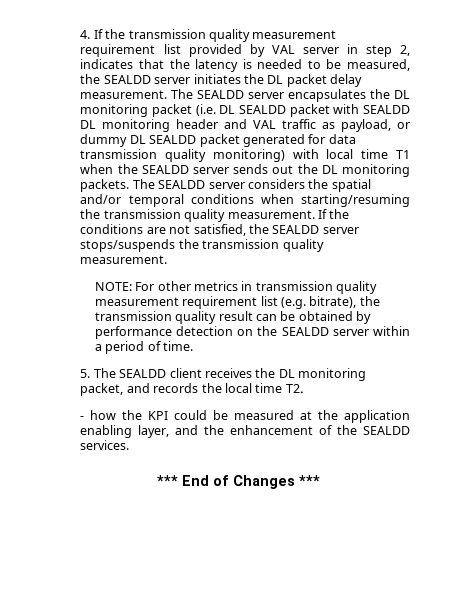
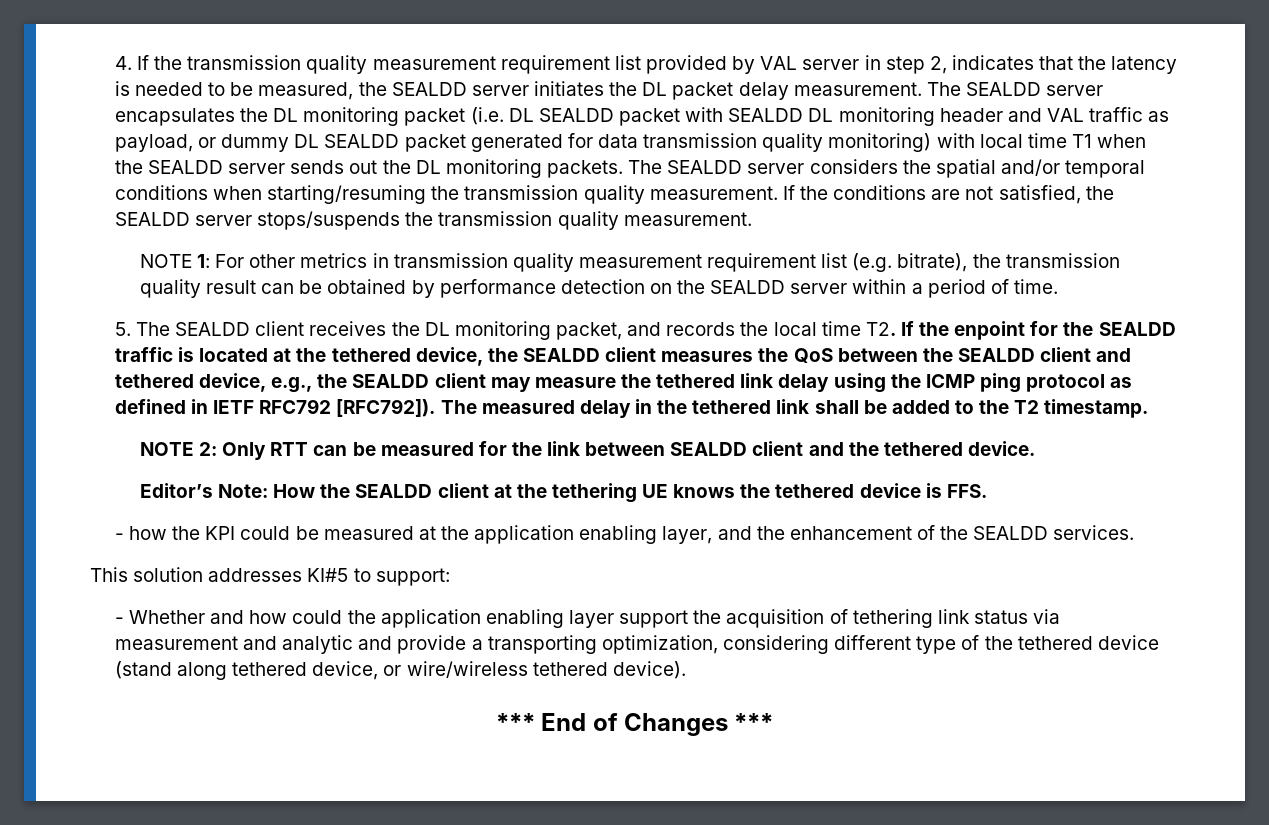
- NOTE: For other metrics in transmission quality measurement requirement list (e.g. bitrate), the transmission quality result can be obtained by performance detection on the SEALDD server within a period of time.
+ NOTE 1: For other metrics in transmission quality measurement requirement list (e.g. bitrate), the transmission quality result can be obtained by performance detection on the SEALDD server within a period of time.
- 5. The SEALDD client receives the DL monitoring packet, and records the local time T2.
+ 5. The SEALDD client receives the DL monitoring packet, and records the local time T2. If the enpoint for the SEALDD traffic is located at the tethered device, the SEALDD client measures the QoS between the SEALDD client and tethered device, e.g., the SEALDD client may measure the tethered link delay using the ICMP ping protocol as defined in IETF RFC792 [RFC792]). The measured delay in the tethered link shall be added to the T2 timestamp.
+ NOTE 2: Only RTT can be measured for the link between SEALDD client and the tethered device.
+ Editor’s Note: How the SEALDD client at the tethering UE knows the tethered device is FFS.
+ This solution addresses KI#5 to support:
+ - Whether and how could the application enabling layer support the acquisition of tethering link status via measurement and analytic and provide a transporting optimization, considering different type of the tethered device (stand along tethered device, or wire/wireless tethered device).

